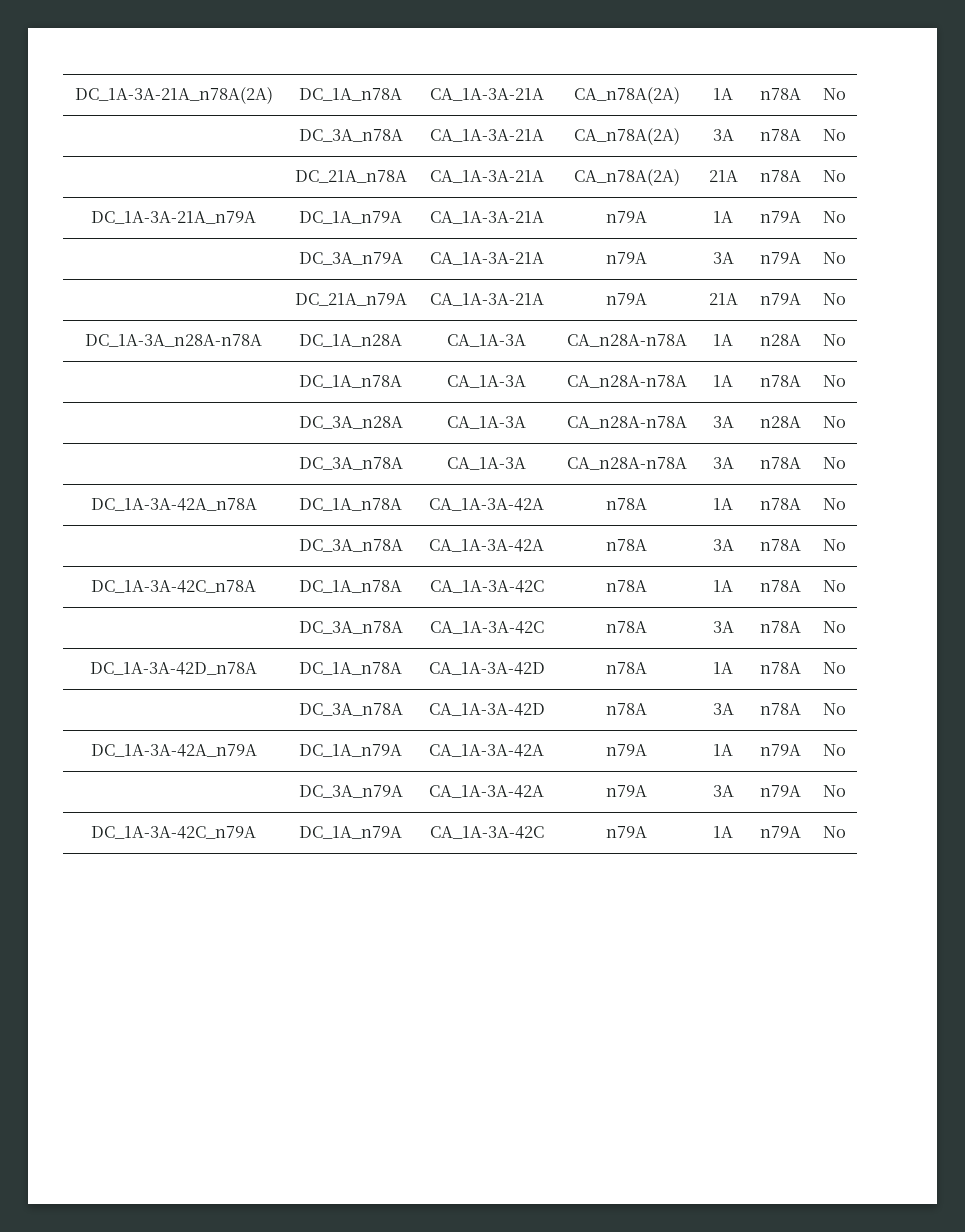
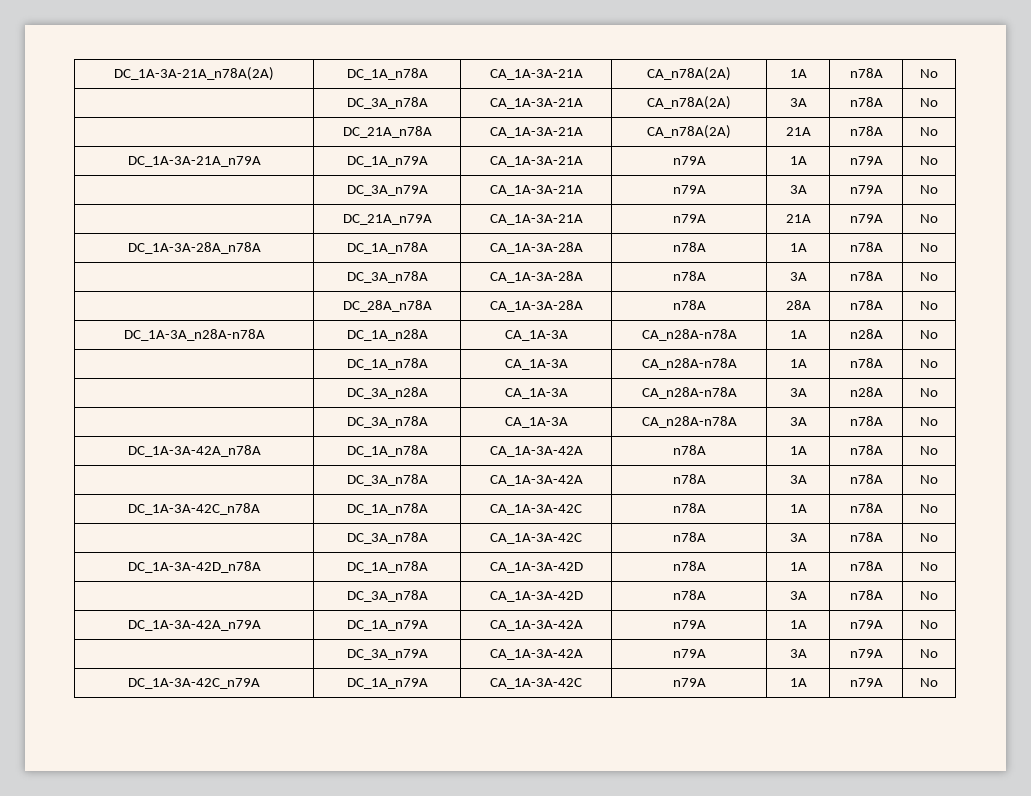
+ DC_1A-3A-28A_n78A | DC_1A_n78A | CA_1A-3A-28A | n78A | 1A | n78A | No
+ | DC_3A_n78A | CA_1A-3A-28A | n78A | 3A | n78A | No
+ | DC_28A_n78A | CA_1A-3A-28A | n78A | 28A | n78A | No

